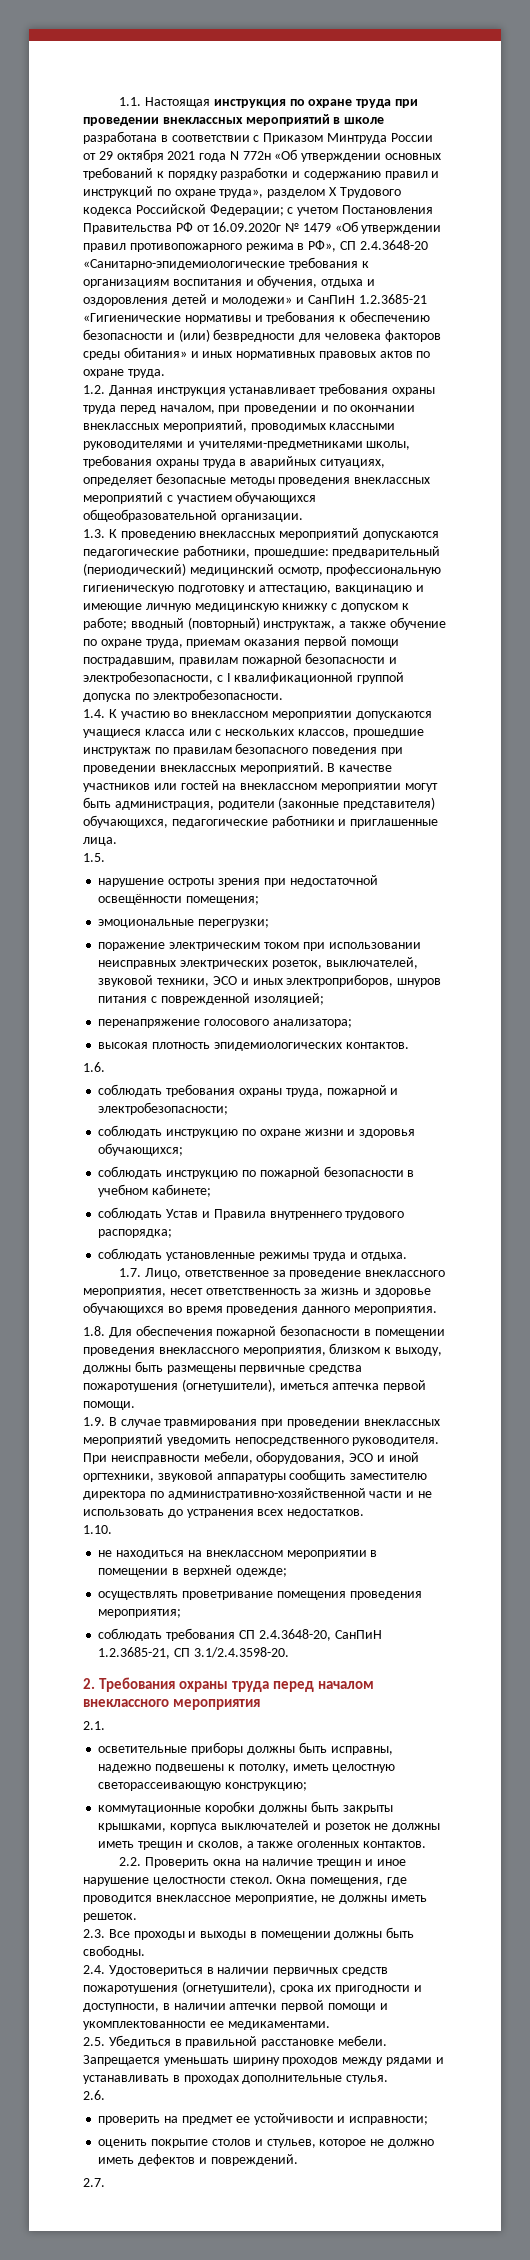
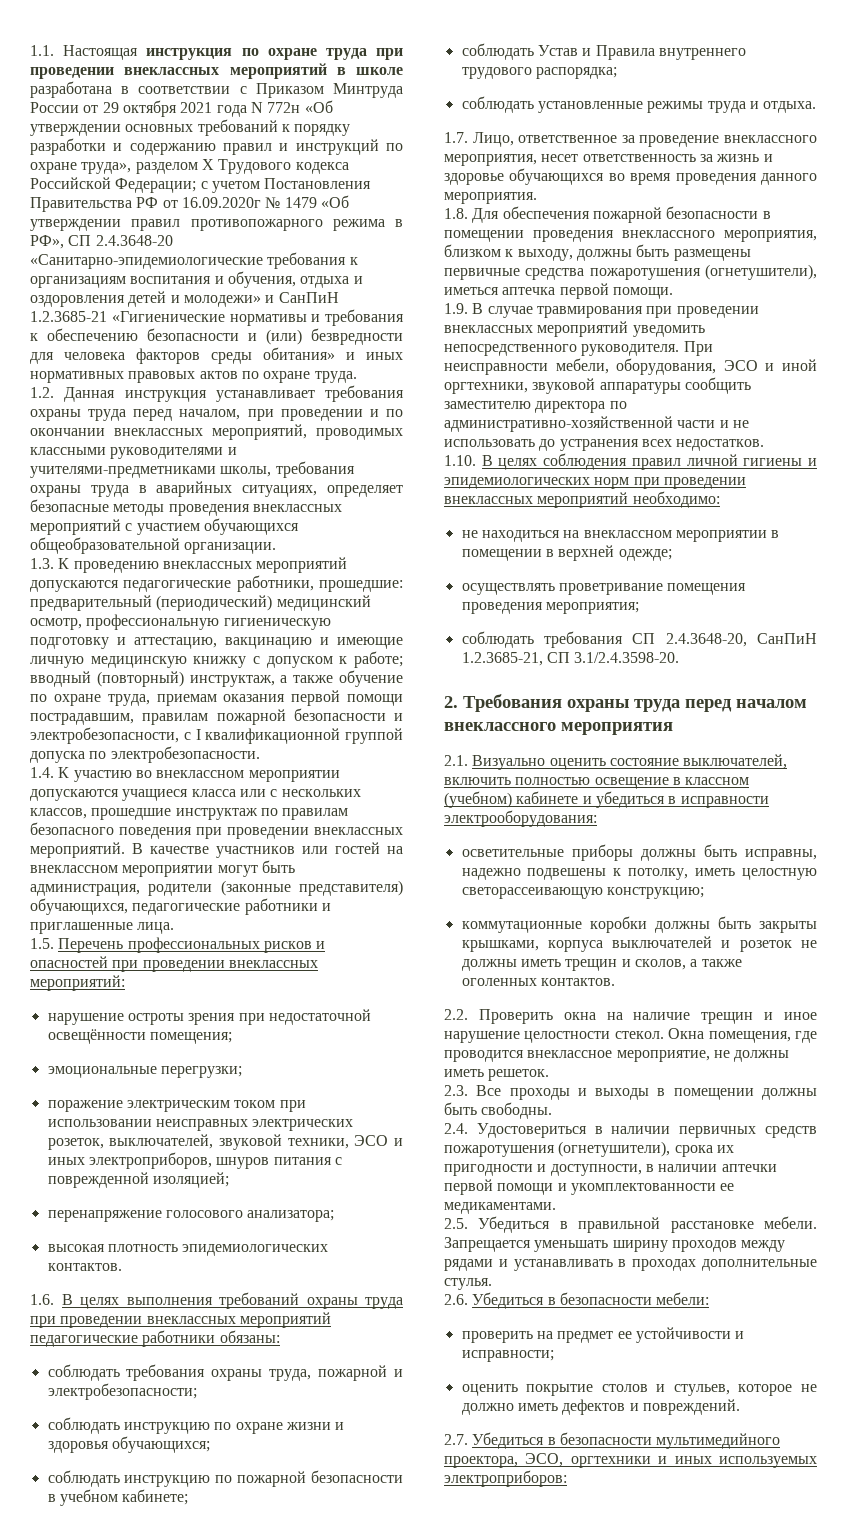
- 1.5.
+ 1.5. Перечень профессиональных рисков и опасностей при проведении внеклассных мероприятий:
- 1.6.
+ 1.6. В целях выполнения требований охраны труда при проведении внеклассных мероприятий педагогические работники обязаны:
- 1.10.
+ 1.10. В целях соблюдения правил личной гигиены и эпидемиологических норм при проведении внеклассных мероприятий необходимо:
- 2.1.
+ 2.1. Визуально оценить состояние выключателей, включить полностью освещение в классном (учебном) кабинете и убедиться в исправности электрооборудования:
- 2.6.
+ 2.6. Убедиться в безопасности мебели:
- 2.7.
+ 2.7. Убедиться в безопасности мультимедийного проектора, ЭСО, оргтехники и иных используемых электроприборов:

